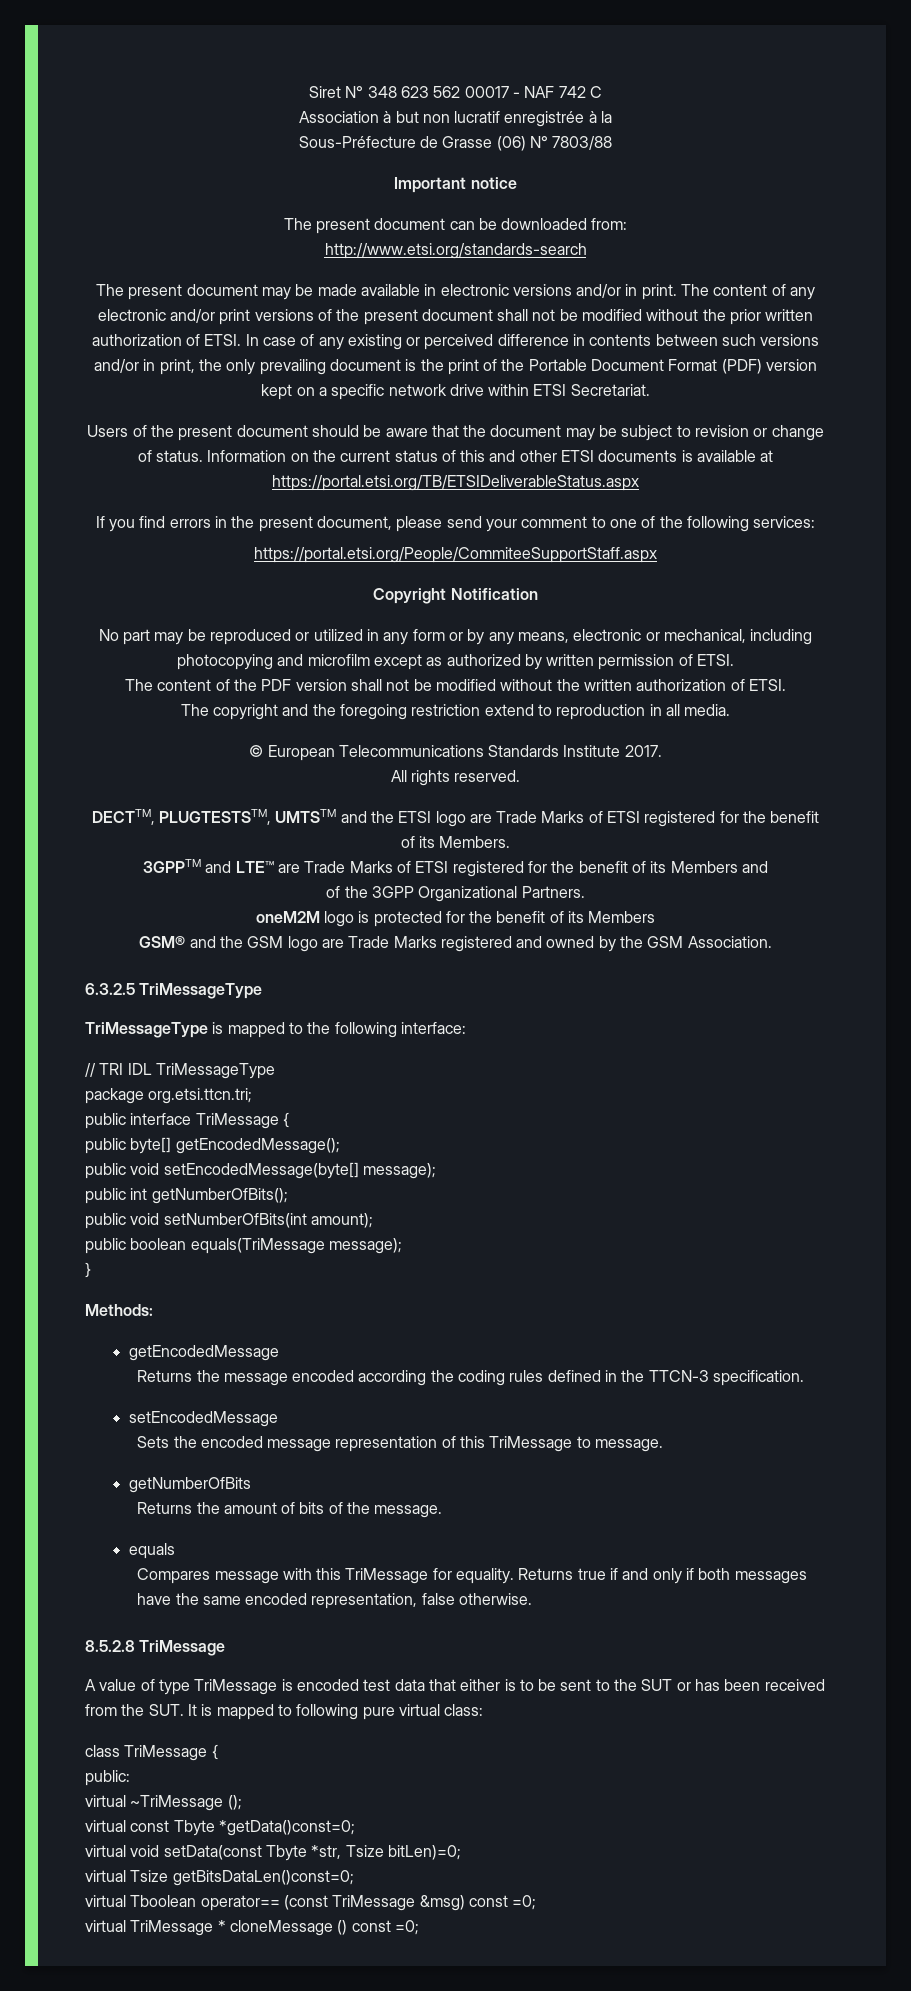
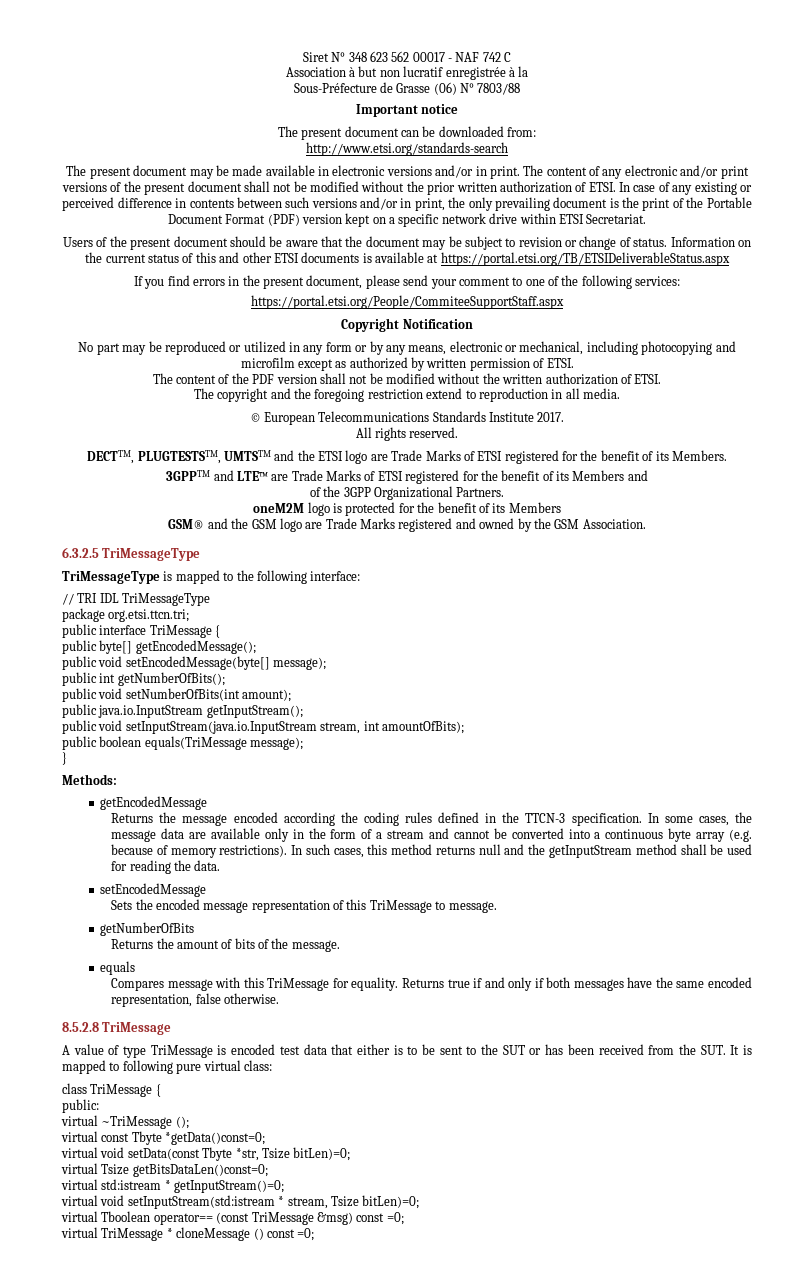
+ public java.io.InputStream getInputStream();
+ public void setInputStream(java.io.InputStream stream, int amountOfBits);
+ In some cases, the message data are available only in the form of a stream and cannot be converted into a continuous byte array (e.g. because of memory restrictions). In such cases, this method returns null and the getInputStream method shall be used for reading the data.
+ virtual std:istream * getInputStream()=0;
+ virtual void setInputStream(std:istream * stream, Tsize bitLen)=0;

